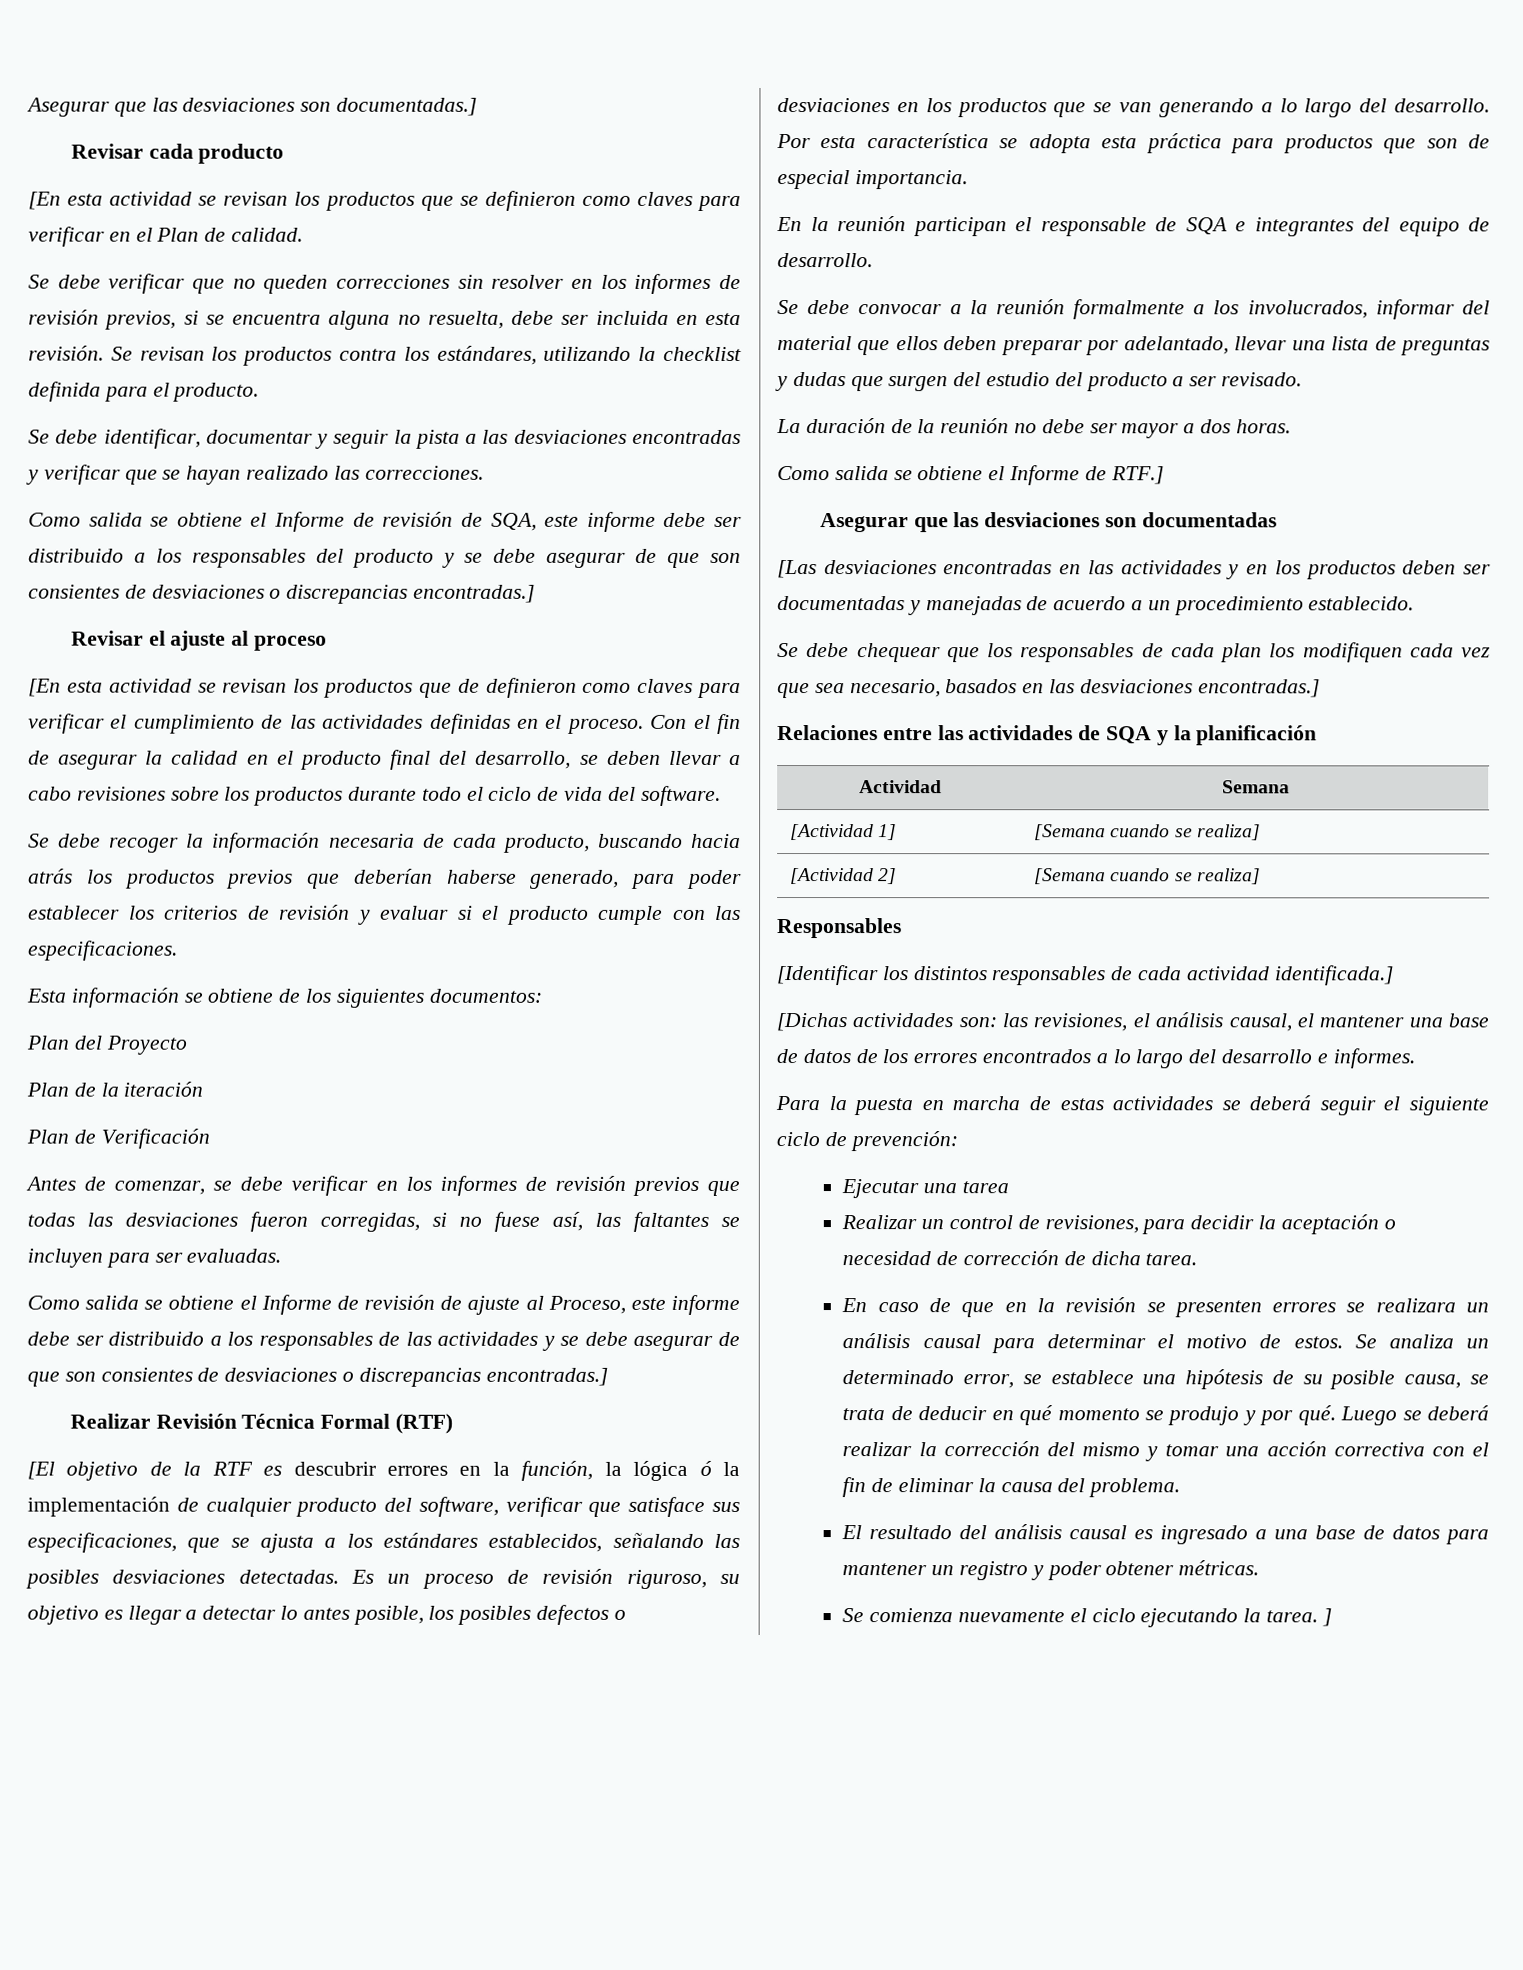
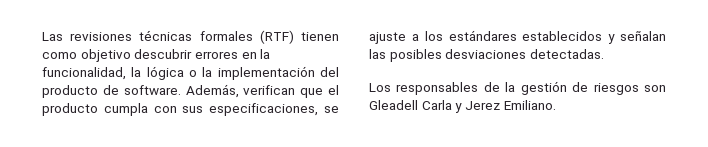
- Asegurar que las desviaciones son documentadas.]
- Revisar cada producto
- [En esta actividad se revisan los productos que se definieron como claves para verificar en el Plan de calidad.
- Se debe verificar que no queden correcciones sin resolver en los informes de revisión previos, si se encuentra alguna no resuelta, debe ser incluida en esta revisión. Se revisan los productos contra los estándares, utilizando la checklist definida para el producto.
- Se debe identificar, documentar y seguir la pista a las desviaciones encontradas y verificar que se hayan realizado las correcciones.
- Como salida se obtiene el Informe de revisión de SQA, este informe debe ser distribuido a los responsables del producto y se debe asegurar de que son consientes de desviaciones o discrepancias encontradas.]
- Revisar el ajuste al proceso
- [En esta actividad se revisan los productos que de definieron como claves para verificar el cumplimiento de las actividades definidas en el proceso. Con el fin de asegurar la calidad en el producto final del desarrollo, se deben llevar a cabo revisiones sobre los productos durante todo el ciclo de vida del software.
- Se debe recoger la información necesaria de cada producto, buscando hacia atrás los productos previos que deberían haberse generado, para poder establecer los criterios de revisión y evaluar si el producto cumple con las especificaciones.
- Esta información se obtiene de los siguientes documentos:
- Plan del Proyecto
- Plan de la iteración
- Plan de Verificación
- Antes de comenzar, se debe verificar en los informes de revisión previos que todas las desviaciones fueron corregidas, si no fuese así, las faltantes se incluyen para ser evaluadas.
- Como salida se obtiene el Informe de revisión de ajuste al Proceso, este informe debe ser distribuido a los responsables de las actividades y se debe asegurar de que son consientes de desviaciones o discrepancias encontradas.]
- Realizar Revisión Técnica Formal (RTF)
- [El objetivo de la RTF es descubrir errores en la función, la lógica ó la implementación de cualquier producto del software, verificar que satisface sus especificaciones, que se ajusta a los estándares establecidos, señalando las posibles desviaciones detectadas. Es un proceso de revisión riguroso, su objetivo es llegar a detectar lo antes posible, los posibles defectos o desviaciones en los productos que se van generando a lo largo del desarrollo. Por esta característica se adopta esta práctica para productos que son de especial importancia.
- En la reunión participan el responsable de SQA e integrantes del equipo de desarrollo.
- Se debe convocar a la reunión formalmente a los involucrados, informar del material que ellos deben preparar por adelantado, llevar una lista de preguntas y dudas que surgen del estudio del producto a ser revisado.
- La duración de la reunión no debe ser mayor a dos horas.
- Como salida se obtiene el Informe de RTF.]
- Asegurar que las desviaciones son documentadas
- [Las desviaciones encontradas en las actividades y en los productos deben ser documentadas y manejadas de acuerdo a un procedimiento establecido.
- Se debe chequear que los responsables de cada plan los modifiquen cada vez que sea necesario, basados en las desviaciones encontradas.]
- Relaciones entre las actividades de SQA y la planificación
- Actividad | Semana
- [Actividad 1] | [Semana cuando se realiza]
- [Actividad 2] | [Semana cuando se realiza]
- Responsables
- [Identificar los distintos responsables de cada actividad identificada.]
- [Dichas actividades son: las revisiones, el análisis causal, el mantener una base de datos de los errores encontrados a lo largo del desarrollo e informes.
- Para la puesta en marcha de estas actividades se deberá seguir el siguiente ciclo de prevención:
- Ejecutar una tarea
- Realizar un control de revisiones, para decidir la aceptación o necesidad de corrección de dicha tarea.
- En caso de que en la revisión se presenten errores se realizara un análisis causal para determinar el motivo de estos. Se analiza un determinado error, se establece una hipótesis de su posible causa, se trata de deducir en qué momento se produjo y por qué. Luego se deberá realizar la corrección del mismo y tomar una acción correctiva con el fin de eliminar la causa del problema.
- El resultado del análisis causal es ingresado a una base de datos para mantener un registro y poder obtener métricas.
- Se comienza nuevamente el ciclo ejecutando la tarea. ]
+ Las revisiones técnicas formales (RTF) tienen como objetivo descubrir errores en la funcionalidad, la lógica o la implementación del producto de software. Además, verifican que el producto cumpla con sus especificaciones, se ajuste a los estándares establecidos y señalan las posibles desviaciones detectadas.
+ Los responsables de la gestión de riesgos son Gleadell Carla y Jerez Emiliano.

